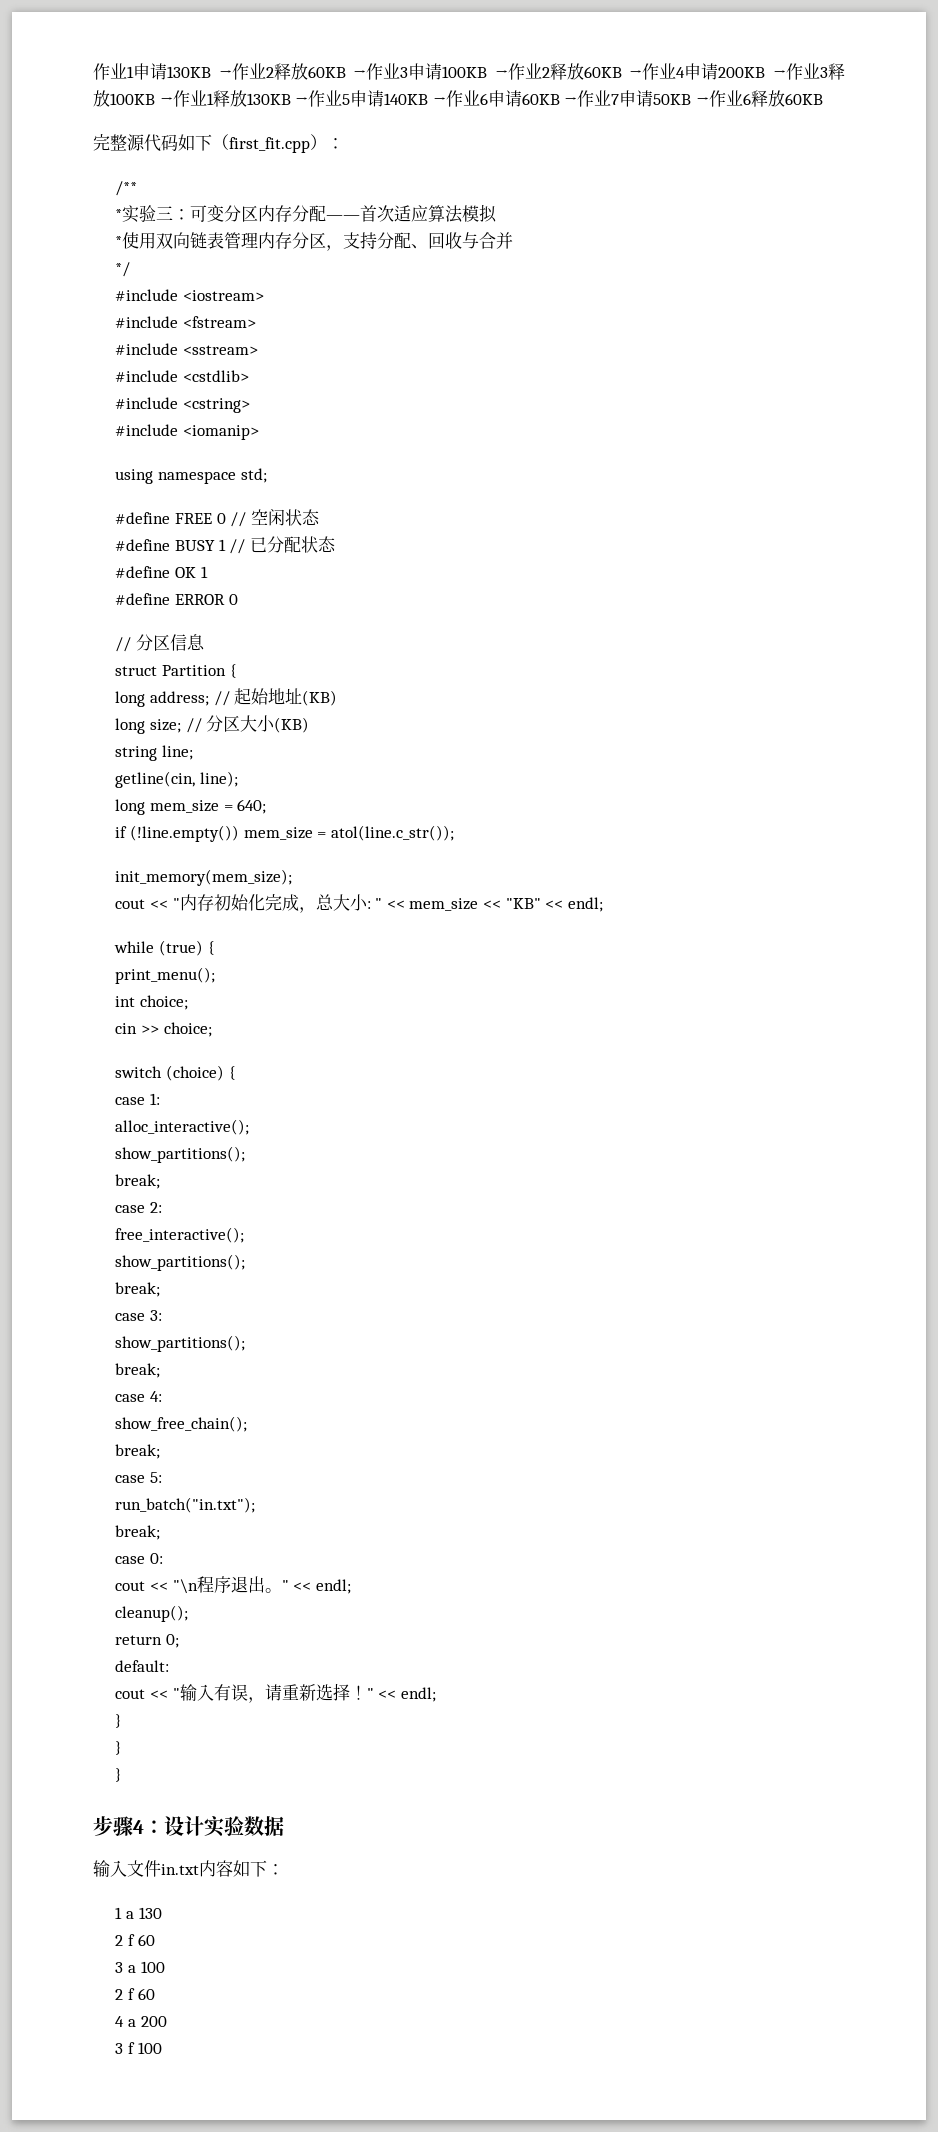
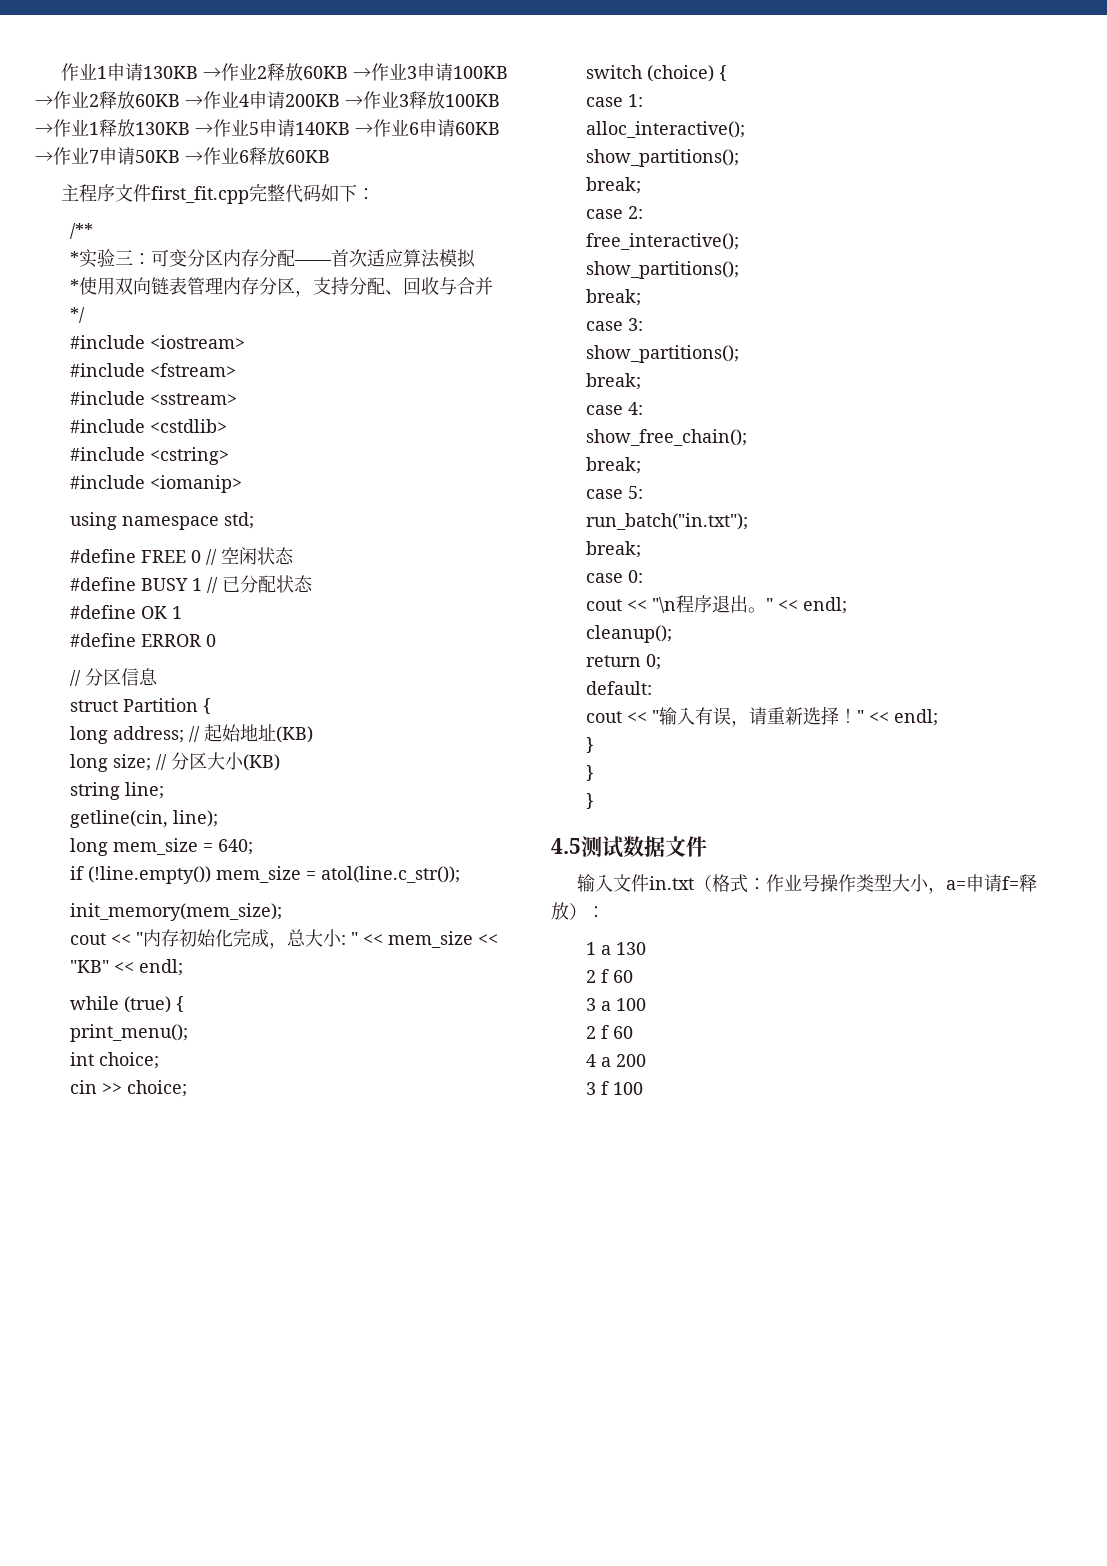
- 完整源代码如下（first_fit.cpp）：
+ 主程序文件first_fit.cpp完整代码如下：
- 步骤4：设计实验数据
+ 4.5测试数据文件
- 输入文件in.txt内容如下：
+ 输入文件in.txt（格式：作业号操作类型大小，a=申请f=释放）：

